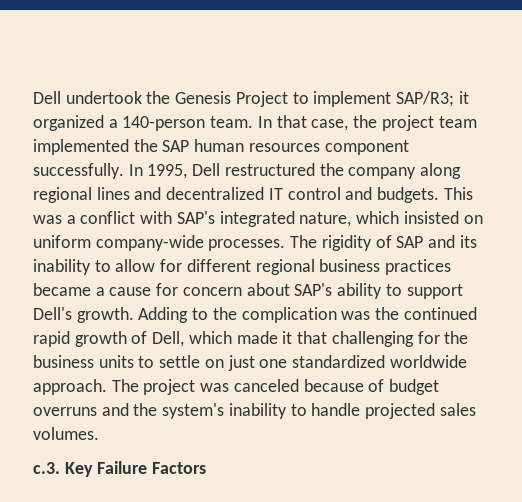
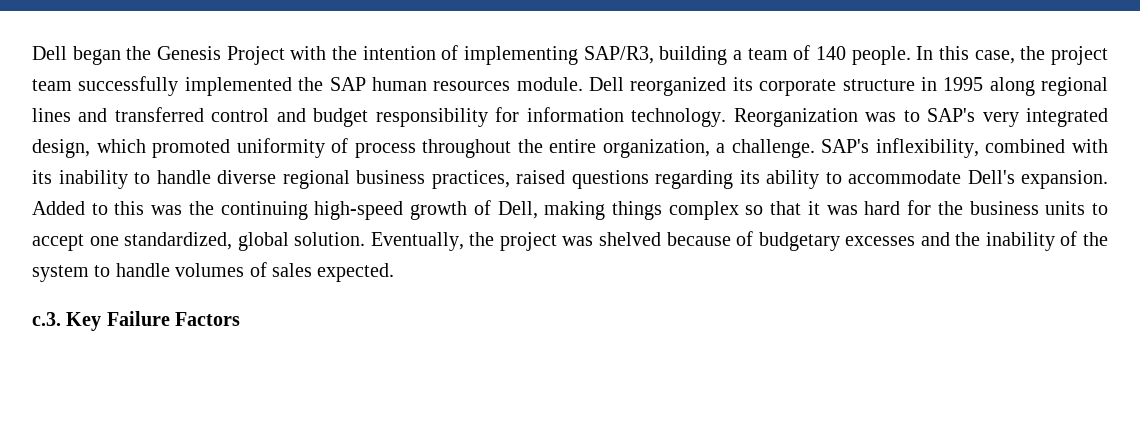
- Dell undertook the Genesis Project to implement SAP/R3; it organized a 140-person team. In that case, the project team implemented the SAP human resources component successfully. In 1995, Dell restructured the company along regional lines and decentralized IT control and budgets. This was a conflict with SAP's integrated nature, which insisted on uniform company-wide processes. The rigidity of SAP and its inability to allow for different regional business practices became a cause for concern about SAP's ability to support Dell's growth. Adding to the complication was the continued rapid growth of Dell, which made it that challenging for the business units to settle on just one standardized worldwide approach. The project was canceled because of budget overruns and the system's inability to handle projected sales volumes.
+ Dell began the Genesis Project with the intention of implementing SAP/R3, building a team of 140 people. In this case, the project team successfully implemented the SAP human resources module. Dell reorganized its corporate structure in 1995 along regional lines and transferred control and budget responsibility for information technology. Reorganization was to SAP's very integrated design, which promoted uniformity of process throughout the entire organization, a challenge. SAP's inflexibility, combined with its inability to handle diverse regional business practices, raised questions regarding its ability to accommodate Dell's expansion. Added to this was the continuing high-speed growth of Dell, making things complex so that it was hard for the business units to accept one standardized, global solution. Eventually, the project was shelved because of budgetary excesses and the inability of the system to handle volumes of sales expected.

